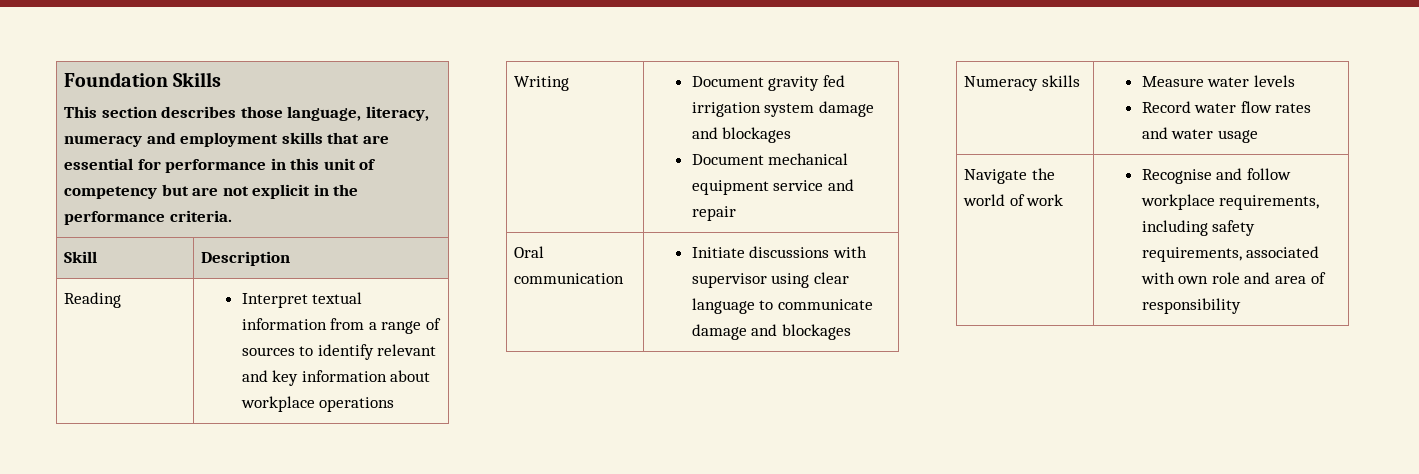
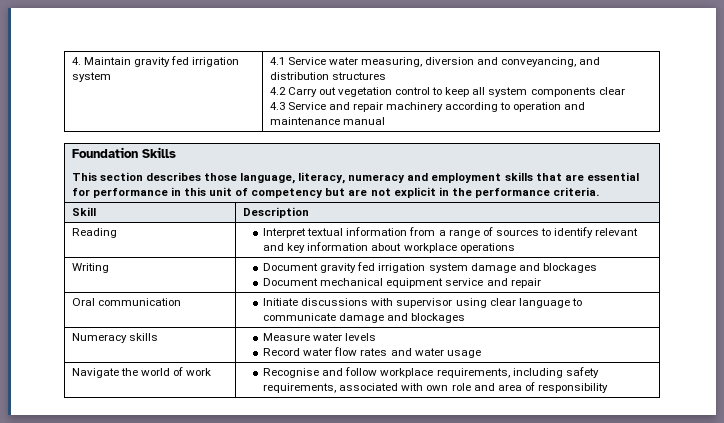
+ 4. Maintain gravity fed irrigation system | 4.1 Service water measuring, diversion and conveyancing, and distribution structures
+ 4.2 Carry out vegetation control to keep all system components clear
+ 4.3 Service and repair machinery according to operation and maintenance manual

